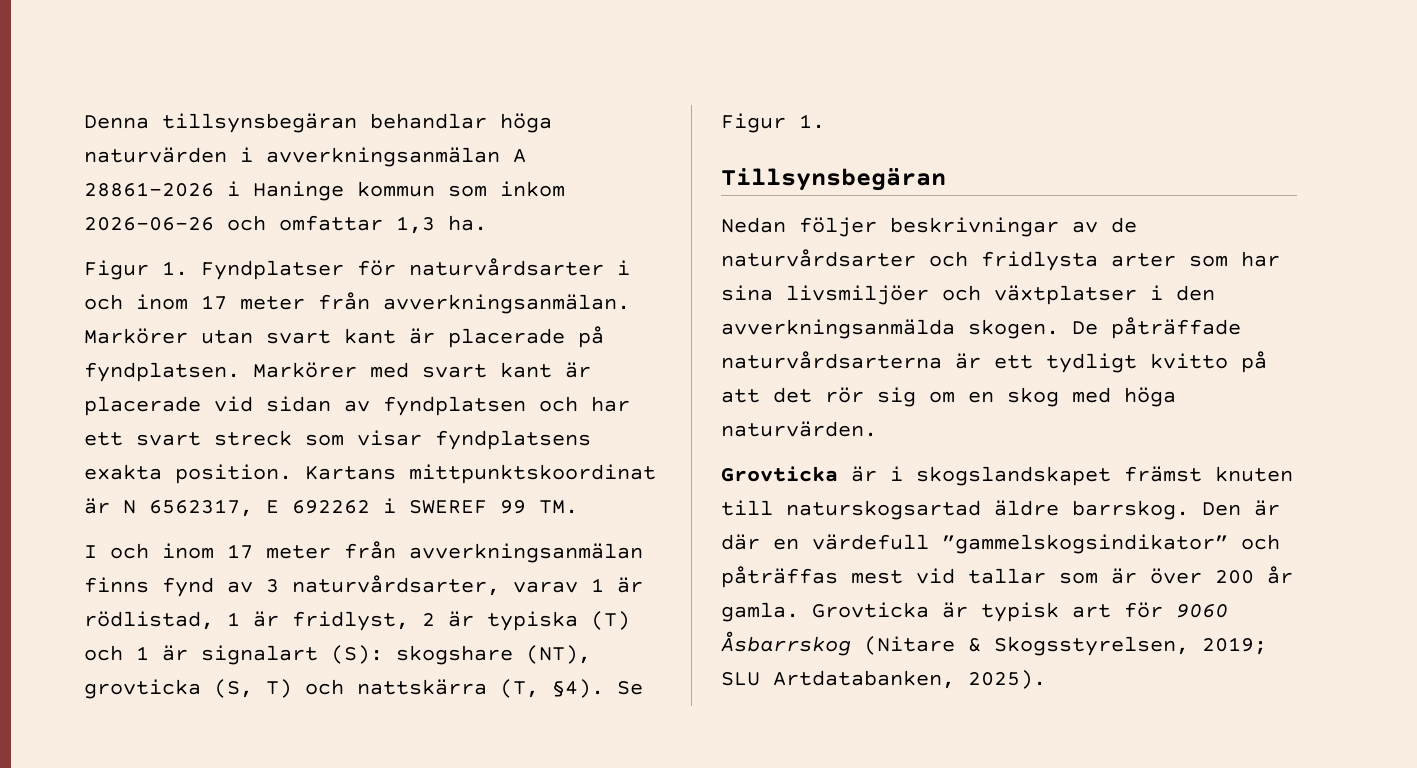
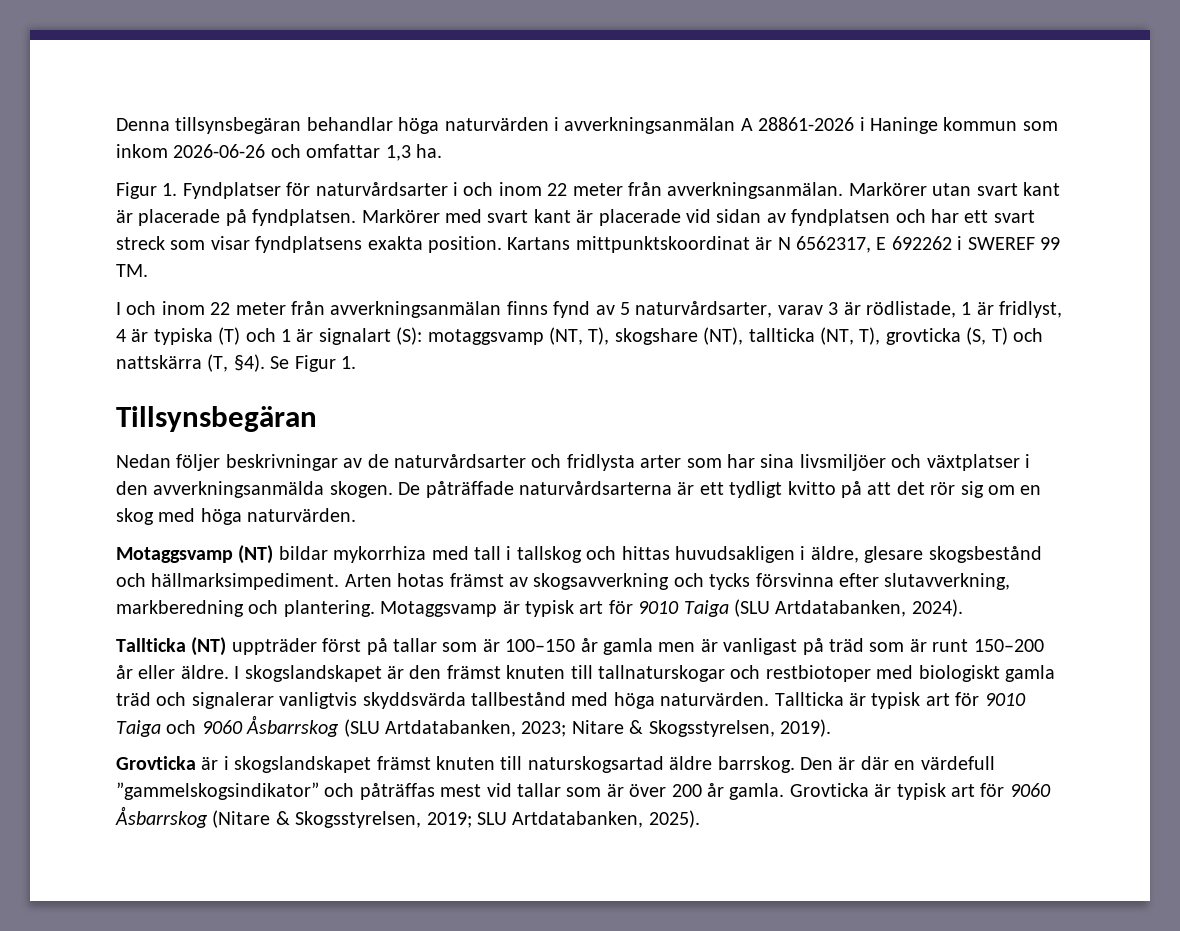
- Figur 1. Fyndplatser för naturvårdsarter i och inom 17 meter från avverkningsanmälan.
+ Figur 1. Fyndplatser för naturvårdsarter i och inom 22 meter från avverkningsanmälan.
- I och inom 17 meter från avverkningsanmälan finns fynd av 3 naturvårdsarter, varav 1 är rödlistad, 1 är fridlyst, 2 är typiska (T) och 1 är signalart (S): skogshare (NT), grovticka (S, T) och nattskärra (T, §4).
+ I och inom 22 meter från avverkningsanmälan finns fynd av 5 naturvårdsarter, varav 3 är rödlistade, 1 är fridlyst, 4 är typiska (T) och 1 är signalart (S): motaggsvamp (NT, T), skogshare (NT), tallticka (NT, T), grovticka (S, T) och nattskärra (T, §4).
+ Motaggsvamp (NT) bildar mykorrhiza med tall i tallskog och hittas huvudsakligen i äldre, glesare skogsbestånd och hällmarksimpediment. Arten hotas främst av skogsavverkning och tycks försvinna efter slutavverkning, markberedning och plantering. Motaggsvamp är typisk art för 9010 Taiga (SLU Artdatabanken, 2024).
+ Tallticka (NT) uppträder först på tallar som är 100–150 år gamla men är vanligast på träd som är runt 150–200 år eller äldre. I skogslandskapet är den främst knuten till tallnaturskogar och restbiotoper med biologiskt gamla träd och signalerar vanligtvis skyddsvärda tallbestånd med höga naturvärden. Tallticka är typisk art för 9010 Taiga och 9060 Åsbarrskog (SLU Artdatabanken, 2023; Nitare & Skogsstyrelsen, 2019).

